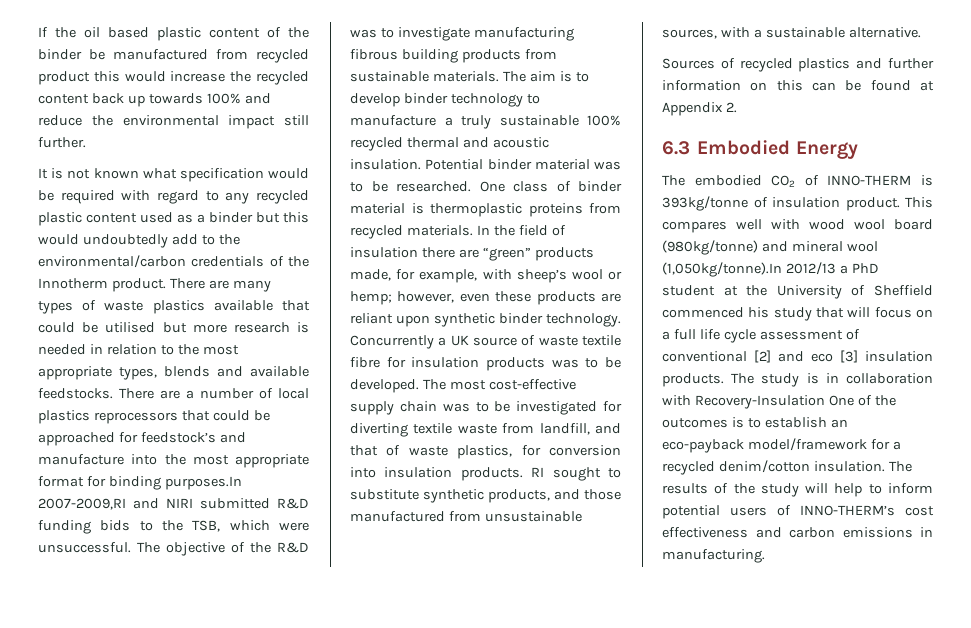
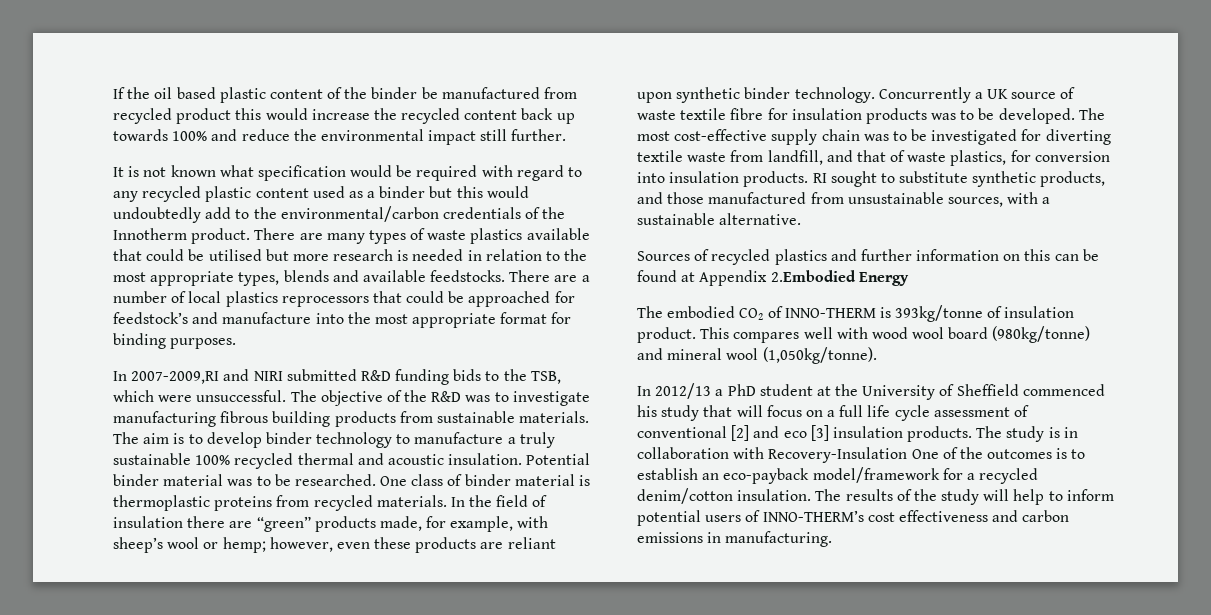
- There are a number of local plastics reprocessors that could be approached for feedstock’s and manufacture into the most appropriate format for binding purposes.In 2007-2009,RI and NIRI submitted R&D funding bids to the TSB, which were unsuccessful.
+ There are a number of local plastics reprocessors that could be approached for feedstock’s and manufacture into the most appropriate format for binding purposes.
+ In 2007-2009,RI and NIRI submitted R&D funding bids to the TSB, which were unsuccessful.
- Sources of recycled plastics and further information on this can be found at Appendix 2.
- 6.3 Embodied Energy
+ Sources of recycled plastics and further information on this can be found at Appendix 2.Embodied Energy
- This compares well with wood wool board (980kg/tonne) and mineral wool (1,050kg/tonne).In 2012/13 a PhD student at the University of Sheffield commenced his study that will focus on a full life cycle assessment of conventional [2] and eco [3] insulation products.
+ This compares well with wood wool board (980kg/tonne) and mineral wool (1,050kg/tonne).
+ In 2012/13 a PhD student at the University of Sheffield commenced his study that will focus on a full life cycle assessment of conventional [2] and eco [3] insulation products.

